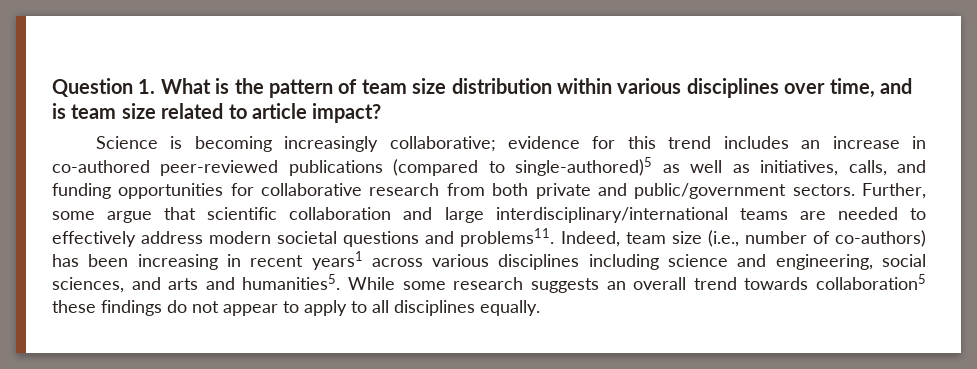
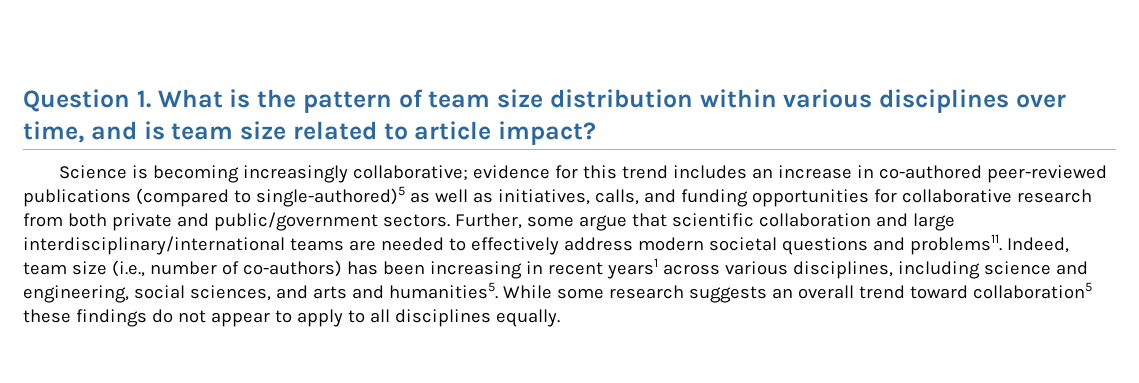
- Indeed, team size (i.e., number of co-authors) has been increasing in recent years1 across various disciplines including science and engineering, social sciences, and arts and humanities5.
+ Indeed, team size (i.e., number of co-authors) has been increasing in recent years1 across various disciplines, including science and engineering, social sciences, and arts and humanities5.
- While some research suggests an overall trend towards collaboration5 these findings do not appear to apply to all disciplines equally.
+ While some research suggests an overall trend toward collaboration5 these findings do not appear to apply to all disciplines equally.

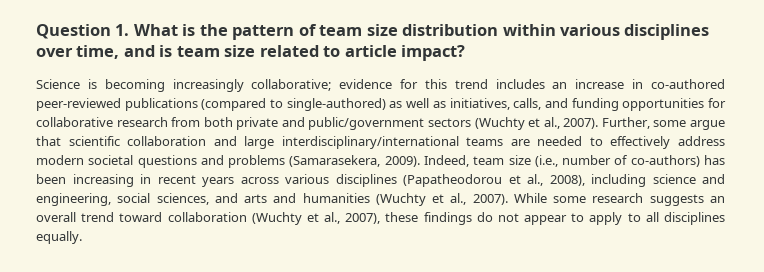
- Science is becoming increasingly collaborative; evidence for this trend includes an increase in co-authored peer-reviewed publications (compared to single-authored)5 as well as initiatives, calls, and funding opportunities for collaborative research from both private and public/government sectors.
+ Science is becoming increasingly collaborative; evidence for this trend includes an increase in co-authored peer-reviewed publications (compared to single-authored) as well as initiatives, calls, and funding opportunities for collaborative research from both private and public/government sectors (Wuchty et al., 2007).
- Further, some argue that scientific collaboration and large interdisciplinary/international teams are needed to effectively address modern societal questions and problems11.
+ Further, some argue that scientific collaboration and large interdisciplinary/international teams are needed to effectively address modern societal questions and problems (Samarasekera, 2009).
- Indeed, team size (i.e., number of co-authors) has been increasing in recent years1 across various disciplines, including science and engineering, social sciences, and arts and humanities5.
+ Indeed, team size (i.e., number of co-authors) has been increasing in recent years across various disciplines (Papatheodorou et al., 2008), including science and engineering, social sciences, and arts and humanities (Wuchty et al., 2007).
- While some research suggests an overall trend toward collaboration5 these findings do not appear to apply to all disciplines equally.
+ While some research suggests an overall trend toward collaboration (Wuchty et al., 2007), these findings do not appear to apply to all disciplines equally.

